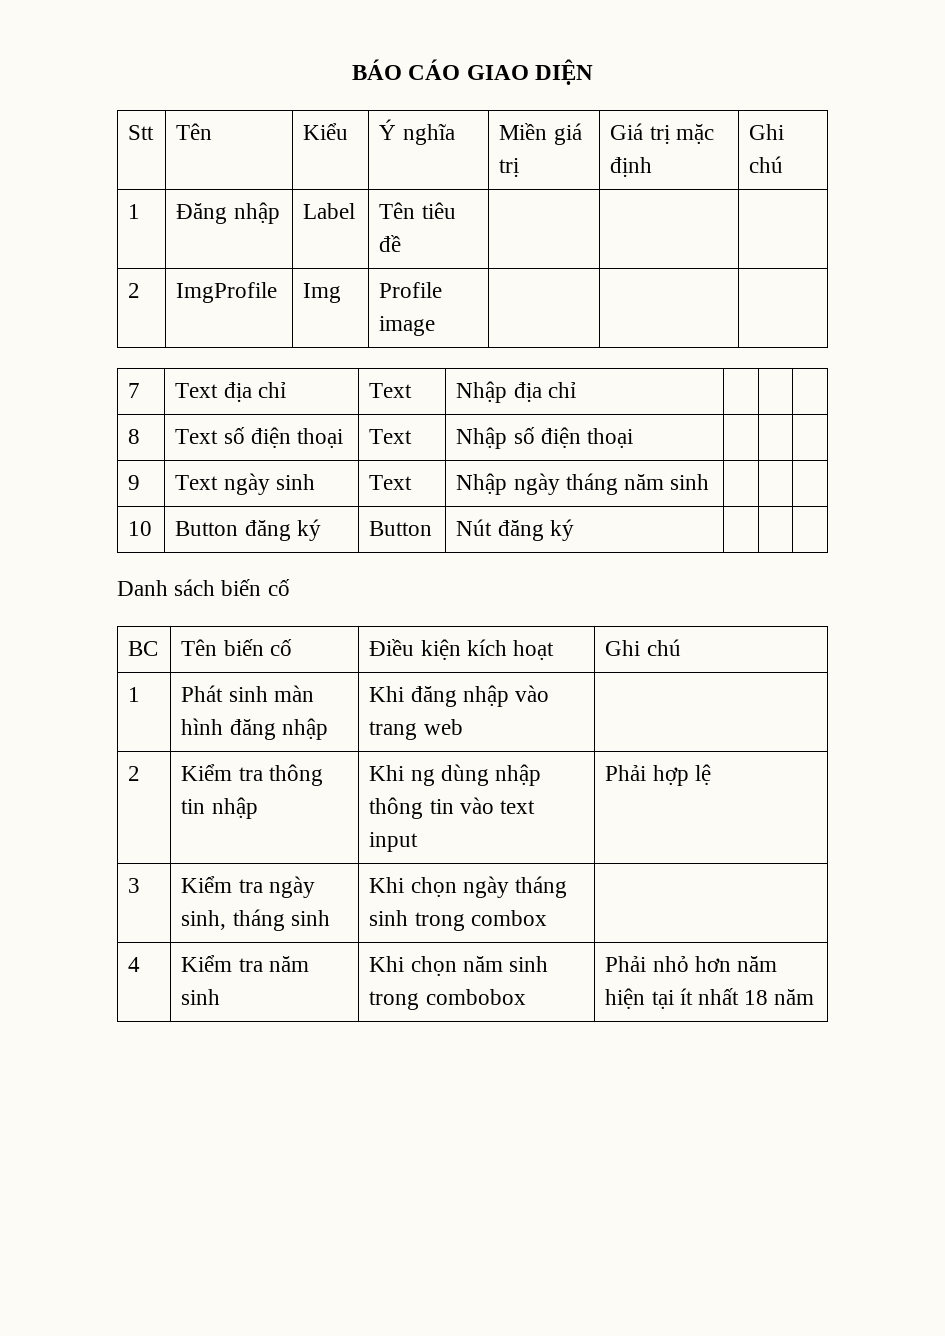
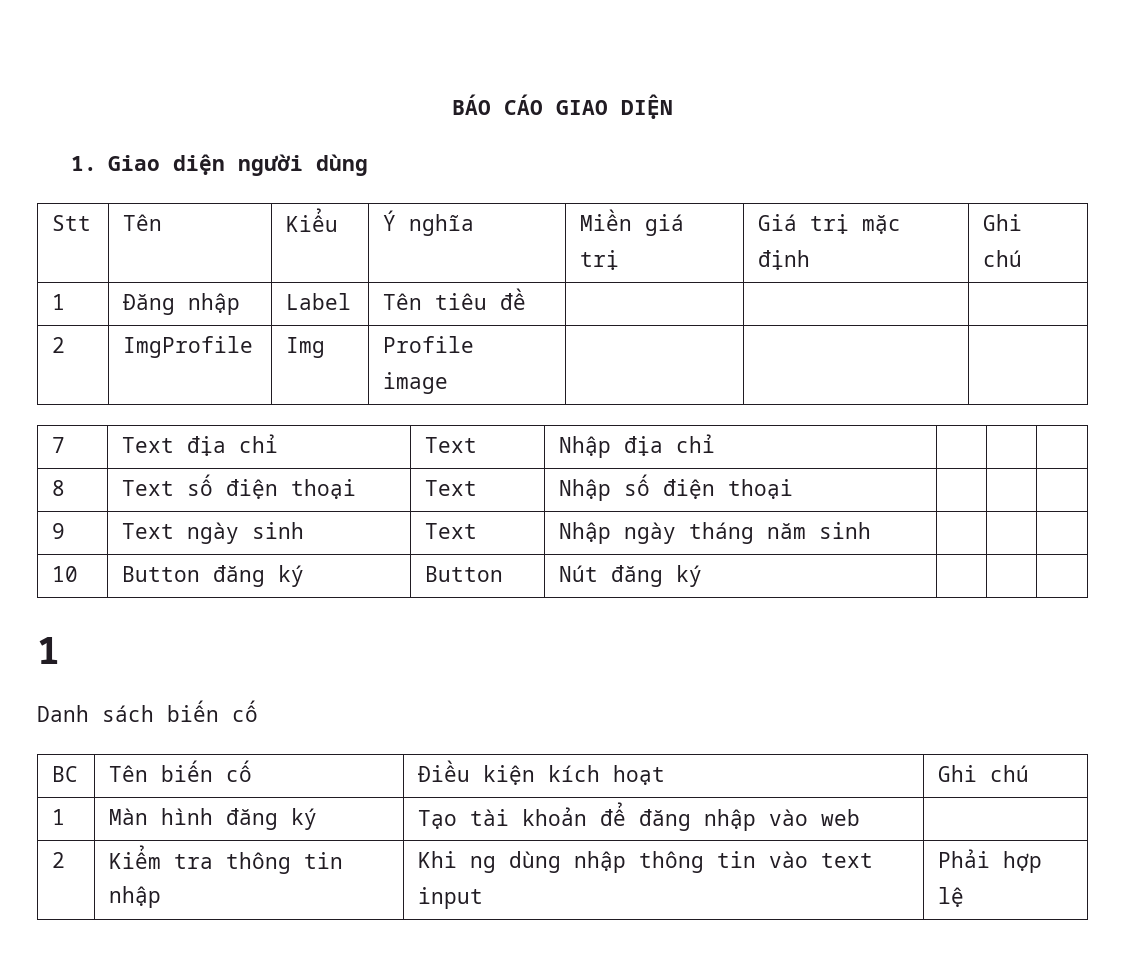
+ 1. Giao diện người dùng
  10 | Button đăng ký | Button | Nút đăng ký | | |
+ 1
- 1 | Phát sinh màn hình đăng nhập | Khi đăng nhập vào trang web |
+ 1 | Màn hình đăng ký | Tạo tài khoản để đăng nhập vào web |
- 3 | Kiểm tra ngày sinh, tháng sinh | Khi chọn ngày tháng sinh trong combox |
- 4 | Kiểm tra năm sinh | Khi chọn năm sinh trong combobox | Phải nhỏ hơn năm hiện tại ít nhất 18 năm

